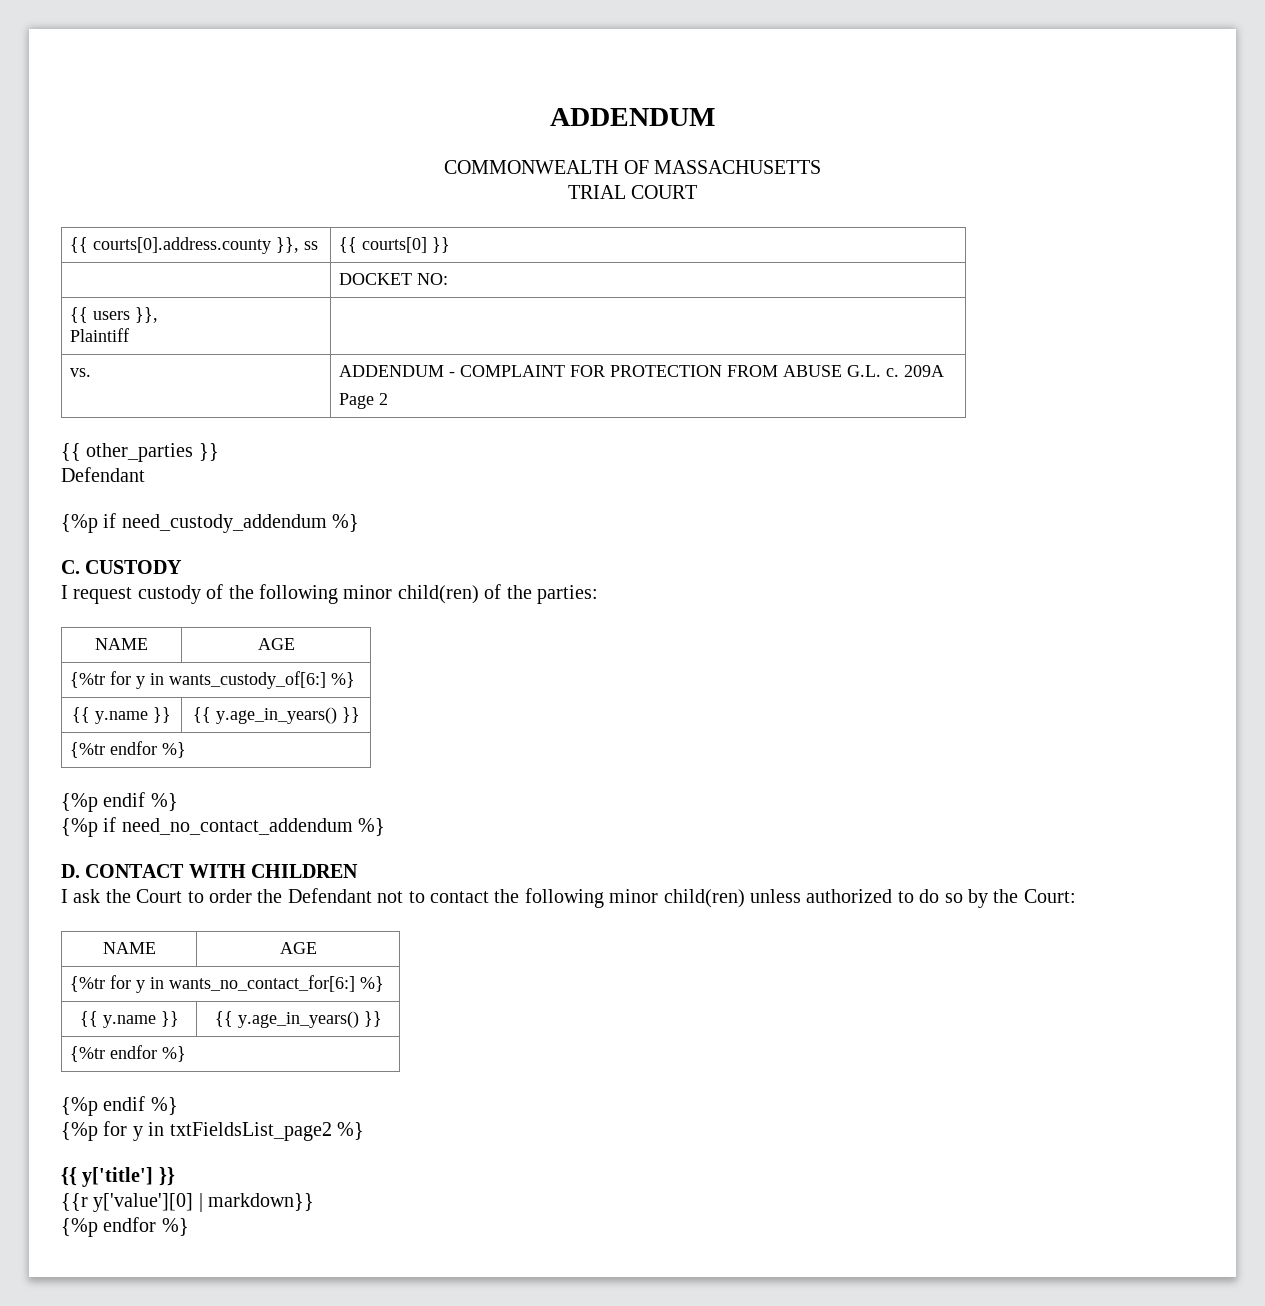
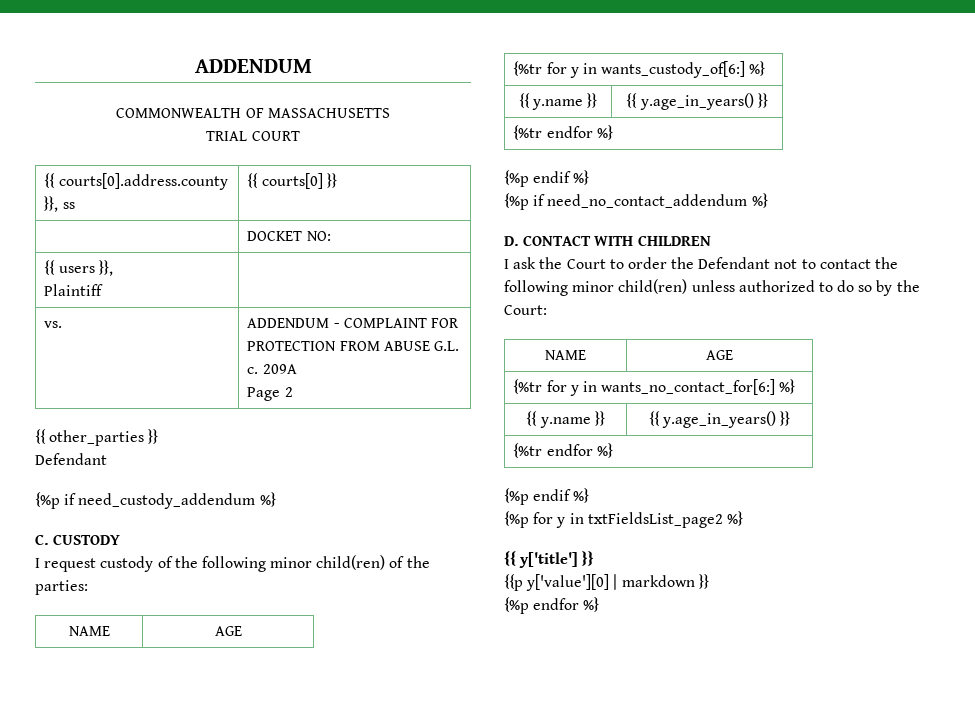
- {{r y['value'][0] | markdown}}
+ {{p y['value'][0] | markdown }}

